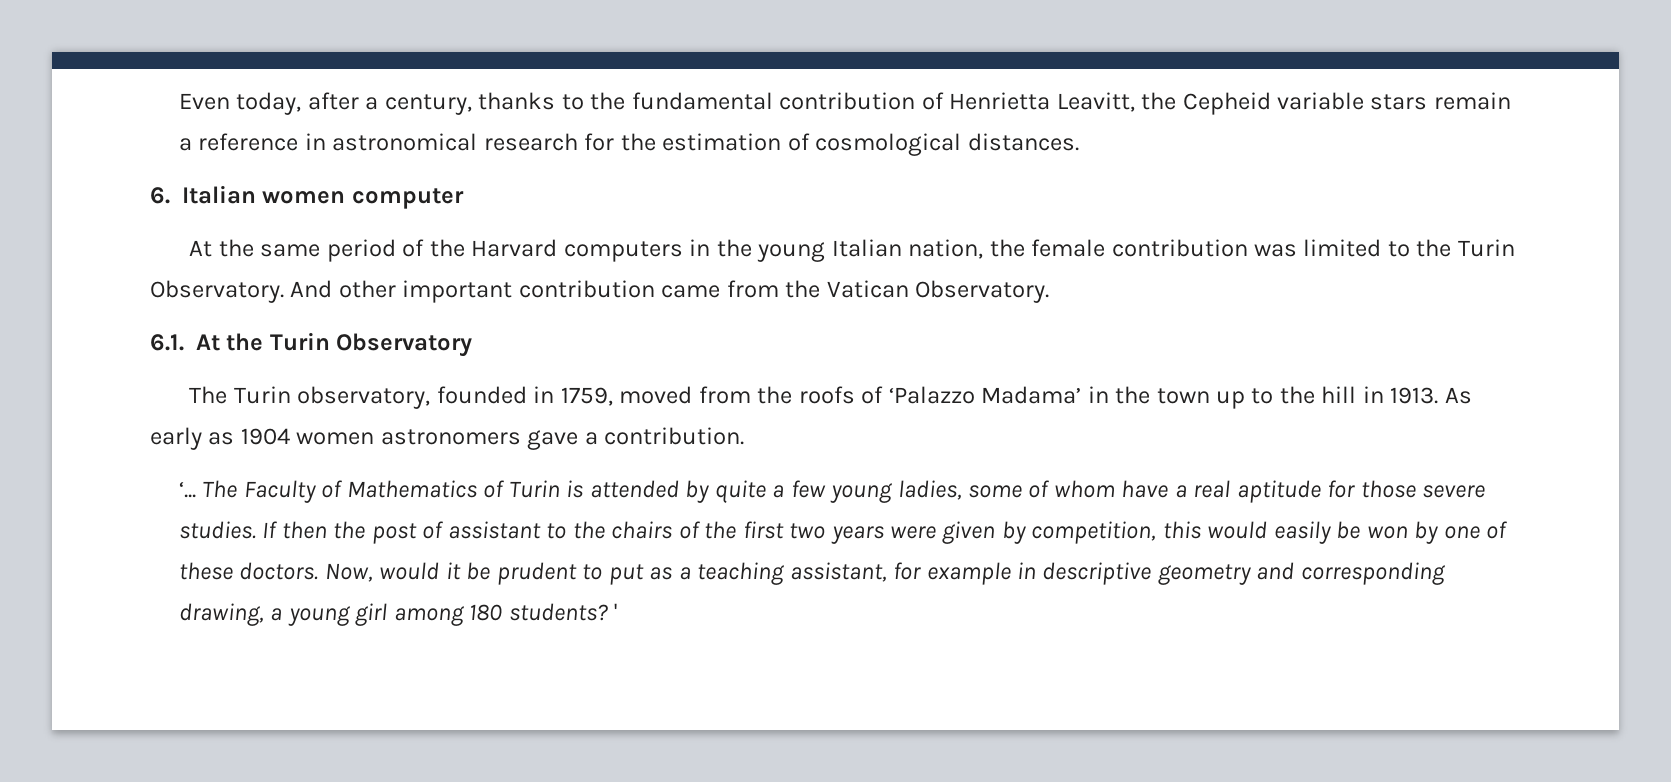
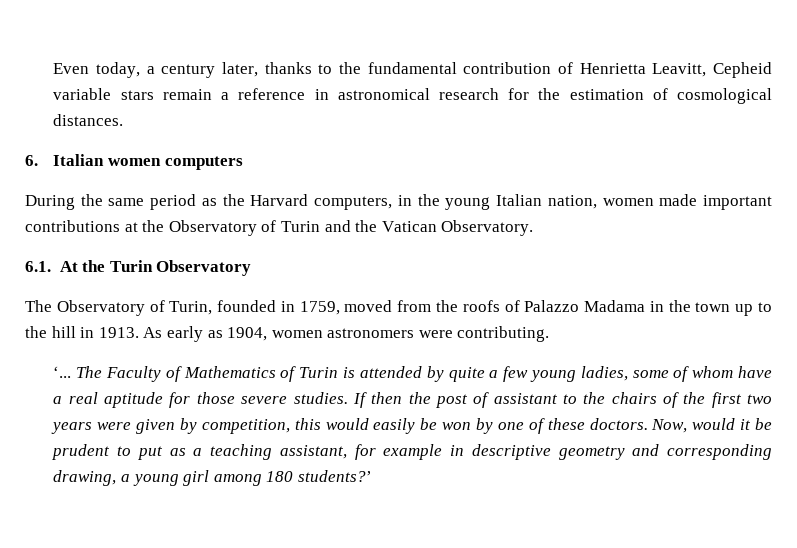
- Even today, after a century, thanks to the fundamental contribution of Henrietta Leavitt, the Cepheid variable stars remain a reference in astronomical research for the estimation of cosmological distances.
+ Even today, a century later, thanks to the fundamental contribution of Henrietta Leavitt, Cepheid variable stars remain a reference in astronomical research for the estimation of cosmological distances.
- 6. Italian women computer
- At the same period of the Harvard computers in the young Italian nation, the female contribution was limited to the Turin Observatory. And other important contribution came from the Vatican Observatory.
+ 6. Italian women computers
+ During the same period as the Harvard computers, in the young Italian nation, women made important contributions at the Observatory of Turin and the Vatican Observatory.
- The Turin observatory, founded in 1759, moved from the roofs of ‘Palazzo Madama’ in the town up to the hill in 1913.
+ The Observatory of Turin, founded in 1759, moved from the roofs of Palazzo Madama in the town up to the hill in 1913.
- As early as 1904 women astronomers gave a contribution.
+ As early as 1904, women astronomers were contributing.
- Now, would it be prudent to put as a teaching assistant, for example in descriptive geometry and corresponding drawing, a young girl among 180 students? '
+ Now, would it be prudent to put as a teaching assistant, for example in descriptive geometry and corresponding drawing, a young girl among 180 students?’

